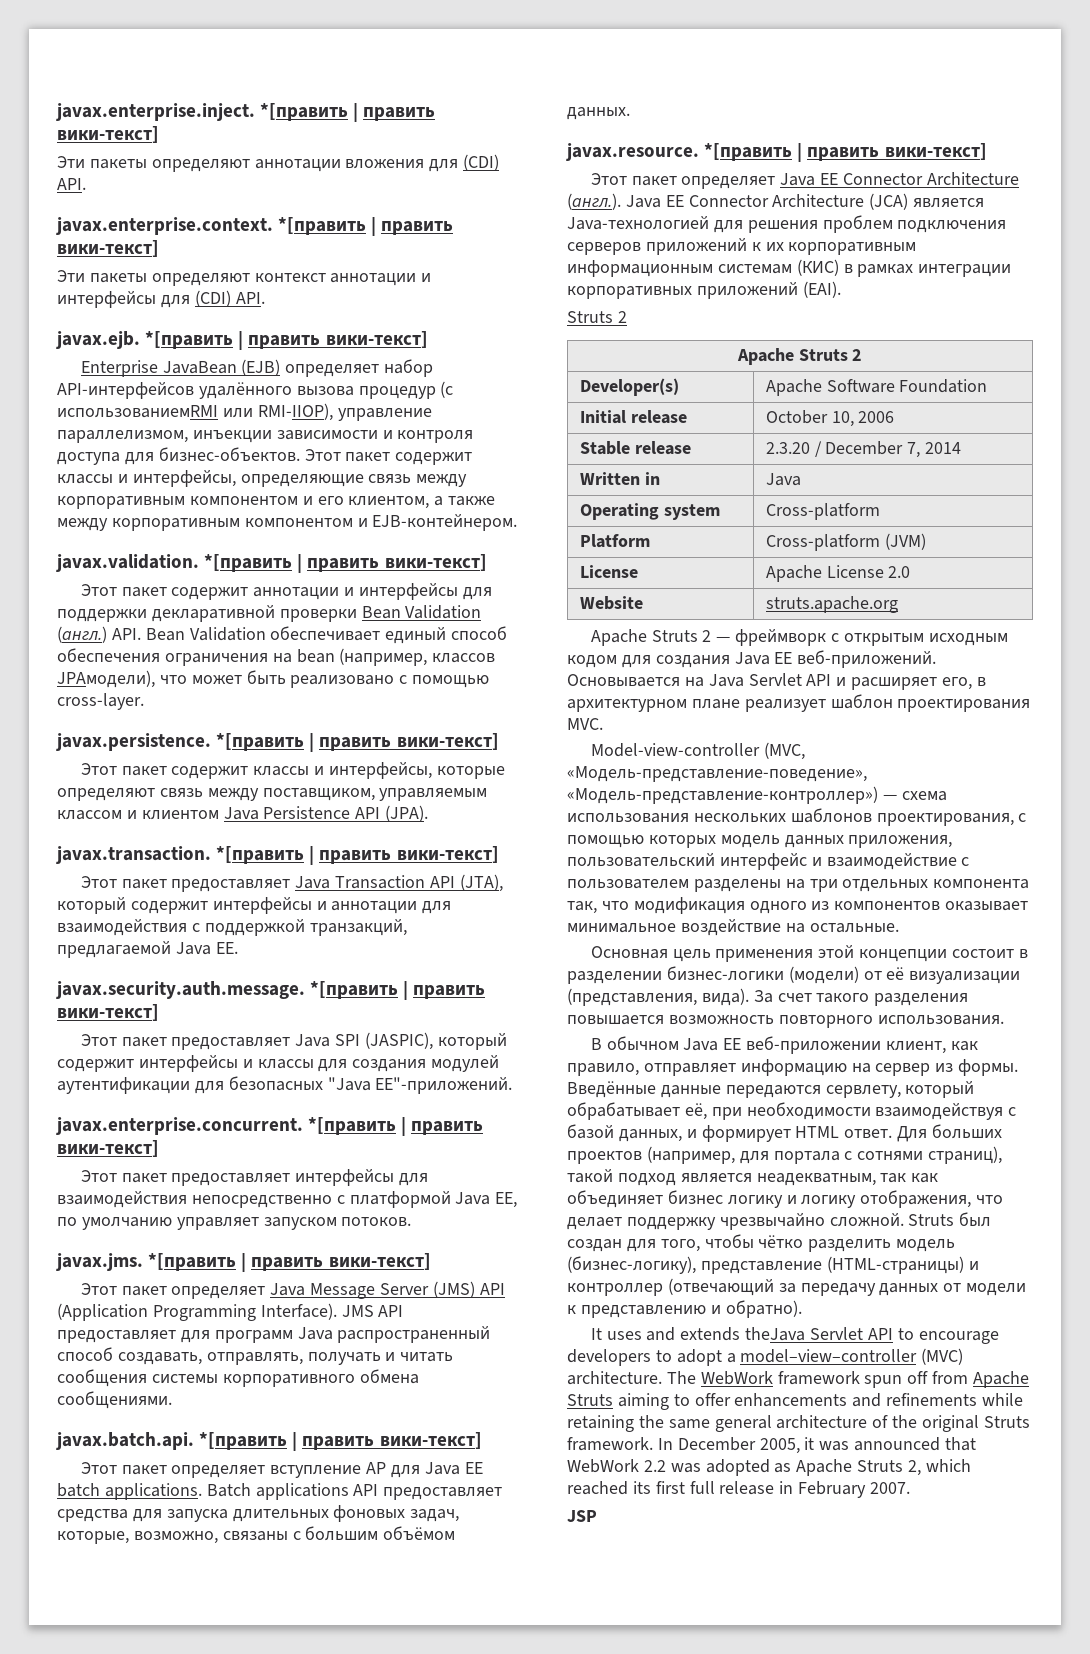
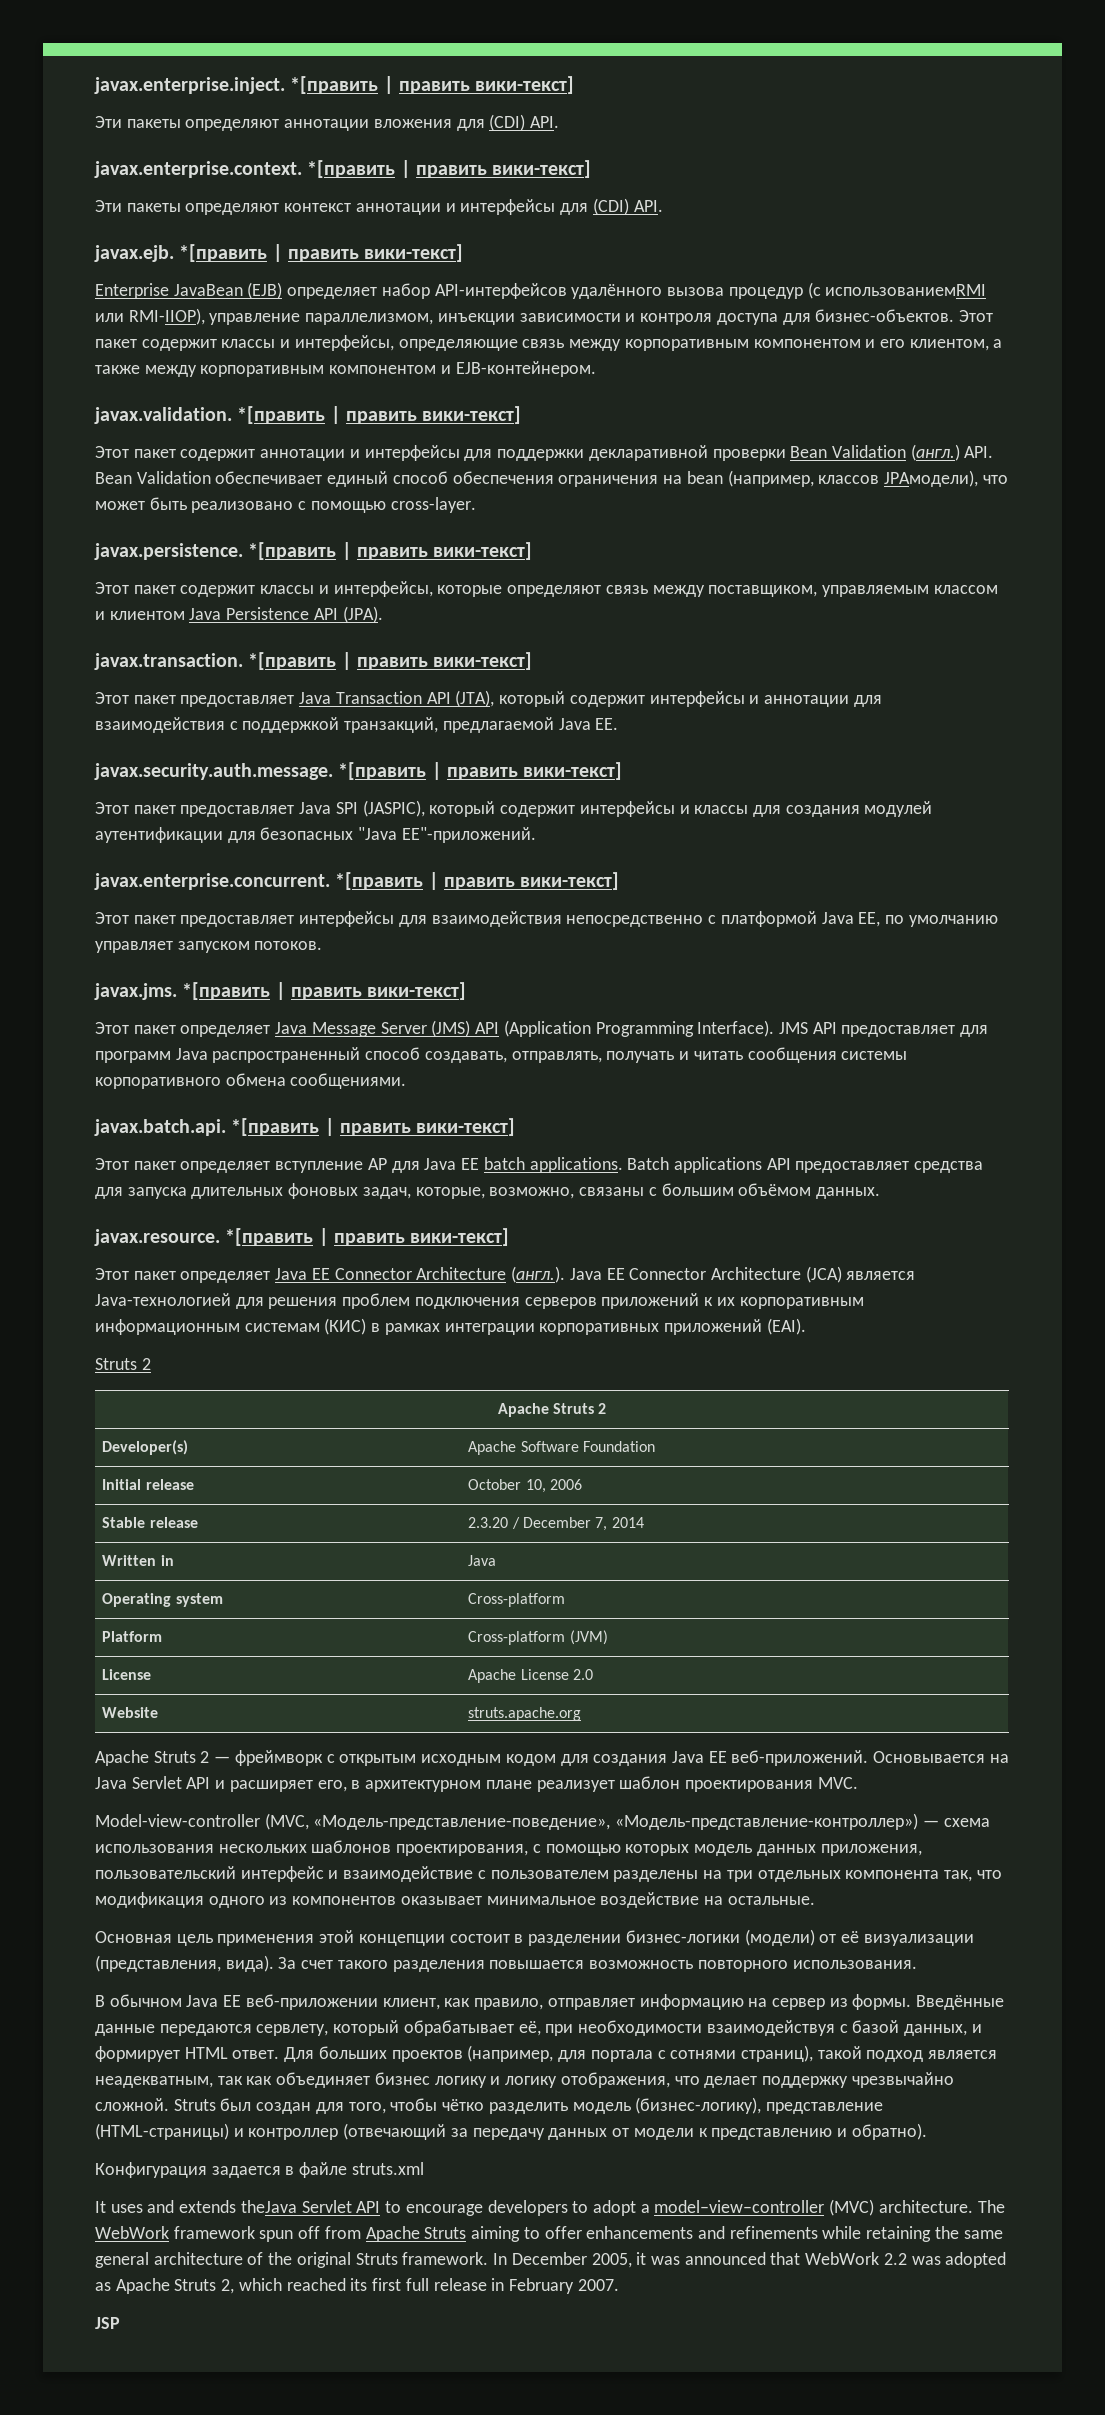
+ Конфигурация задается в файле struts.xml

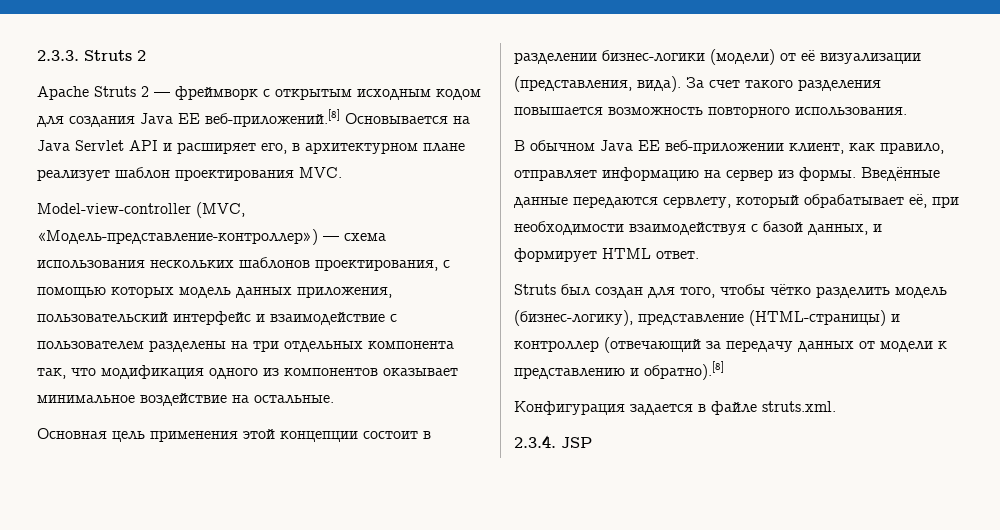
- javax.enterprise.inject. *[править | править вики-текст]
- Эти пакеты определяют аннотации вложения для (CDI) API.
- javax.enterprise.context. *[править | править вики-текст]
- Эти пакеты определяют контекст аннотации и интерфейсы для (CDI) API.
- javax.ejb. *[править | править вики-текст]
- Enterprise JavaBean (EJB) определяет набор API-интерфейсов удалённого вызова процедур (с использованиемRMI или RMI-IIOP), управление параллелизмом, инъекции зависимости и контроля доступа для бизнес-объектов. Этот пакет содержит классы и интерфейсы, определяющие связь между корпоративным компонентом и его клиентом, а также между корпоративным компонентом и EJB-контейнером.
- javax.validation. *[править | править вики-текст]
- Этот пакет содержит аннотации и интерфейсы для поддержки декларативной проверки Bean Validation (англ.) API. Bean Validation обеспечивает единый способ обеспечения ограничения на bean (например, классов JPAмодели), что может быть реализовано с помощью cross-layer.
- javax.persistence. *[править | править вики-текст]
- Этот пакет содержит классы и интерфейсы, которые определяют связь между поставщиком, управляемым классом и клиентом Java Persistence API (JPA).
- javax.transaction. *[править | править вики-текст]
- Этот пакет предоставляет Java Transaction API (JTA), который содержит интерфейсы и аннотации для взаимодействия с поддержкой транзакций, предлагаемой Java EE.
- javax.security.auth.message. *[править | править вики-текст]
- Этот пакет предоставляет Java SPI (JASPIC), который содержит интерфейсы и классы для создания модулей аутентификации для безопасных "Java EE"-приложений.
- javax.enterprise.concurrent. *[править | править вики-текст]
- Этот пакет предоставляет интерфейсы для взаимодействия непосредственно с платформой Java EE, по умолчанию управляет запуском потоков.
- javax.jms. *[править | править вики-текст]
- Этот пакет определяет Java Message Server (JMS) API (Application Programming Interface). JMS API предоставляет для программ Java распространенный способ создавать, отправлять, получать и читать сообщения системы корпоративного обмена сообщениями.
- javax.batch.api. *[править | править вики-текст]
- Этот пакет определяет вступление AP для Java EE batch applications. Batch applications API предоставляет средства для запуска длительных фоновых задач, которые, возможно, связаны с большим объёмом данных.
- javax.resource. *[править | править вики-текст]
- Этот пакет определяет Java EE Connector Architecture (англ.). Java EE Connector Architecture (JCA) является Java-технологией для решения проблем подключения серверов приложений к их корпоративным информационным системам (КИС) в рамках интеграции корпоративных приложений (EAI).
- Struts 2
- Apache Struts 2
- Developer(s) | Apache Software Foundation
- Initial release | October 10, 2006
- Stable release | 2.3.20 / December 7, 2014
- Written in | Java
- Operating system | Cross-platform
- Platform | Cross-platform (JVM)
- License | Apache License 2.0
- Website | struts.apache.org
+ 2.3.3. Struts 2
- Apache Struts 2 — фреймворк с открытым исходным кодом для создания Java EE веб-приложений. Основывается на Java Servlet API и расширяет его, в архитектурном плане реализует шаблон проектирования MVC.
+ Apache Struts 2 — фреймворк с открытым исходным кодом для создания Java EE веб-приложений.[8] Основывается на Java Servlet API и расширяет его, в архитектурном плане реализует шаблон проектирования MVC.
- Model-view-controller (MVC, «Модель-представление-поведение», «Модель-представление-контроллер») — схема использования нескольких шаблонов проектирования, с помощью которых модель данных приложения, пользовательский интерфейс и взаимодействие с пользователем разделены на три отдельных компонента так, что модификация одного из компонентов оказывает минимальное воздействие на остальные.
+ Model-view-controller (MVC, «Модель-представление-контроллер») — схема использования нескольких шаблонов проектирования, с помощью которых модель данных приложения, пользовательский интерфейс и взаимодействие с пользователем разделены на три отдельных компонента так, что модификация одного из компонентов оказывает минимальное воздействие на остальные.
- Введённые данные передаются сервлету, который обрабатывает её, при необходимости взаимодействуя с базой данных, и формирует HTML ответ. Для больших проектов (например, для портала с сотнями страниц), такой подход является неадекватным, так как объединяет бизнес логику и логику отображения, что делает поддержку чрезвычайно сложной. Struts был создан для того, чтобы чётко разделить модель (бизнес-логику), представление (HTML-страницы) и контроллер (отвечающий за передачу данных от модели к представлению и обратно).
+ Введённые данные передаются сервлету, который обрабатывает её, при необходимости взаимодействуя с базой данных, и формирует HTML ответ.
+ Struts был создан для того, чтобы чётко разделить модель (бизнес-логику), представление (HTML-страницы) и контроллер (отвечающий за передачу данных от модели к представлению и обратно).[8]
- Конфигурация задается в файле struts.xml
- It uses and extends theJava Servlet API to encourage developers to adopt a model–view–controller (MVC) architecture. The WebWork framework spun off from Apache Struts aiming to offer enhancements and refinements while retaining the same general architecture of the original Struts framework. In December 2005, it was announced that WebWork 2.2 was adopted as Apache Struts 2, which reached its first full release in February 2007.
- JSP
+ Конфигурация задается в файле struts.xml.
+ 2.3.4. JSP

